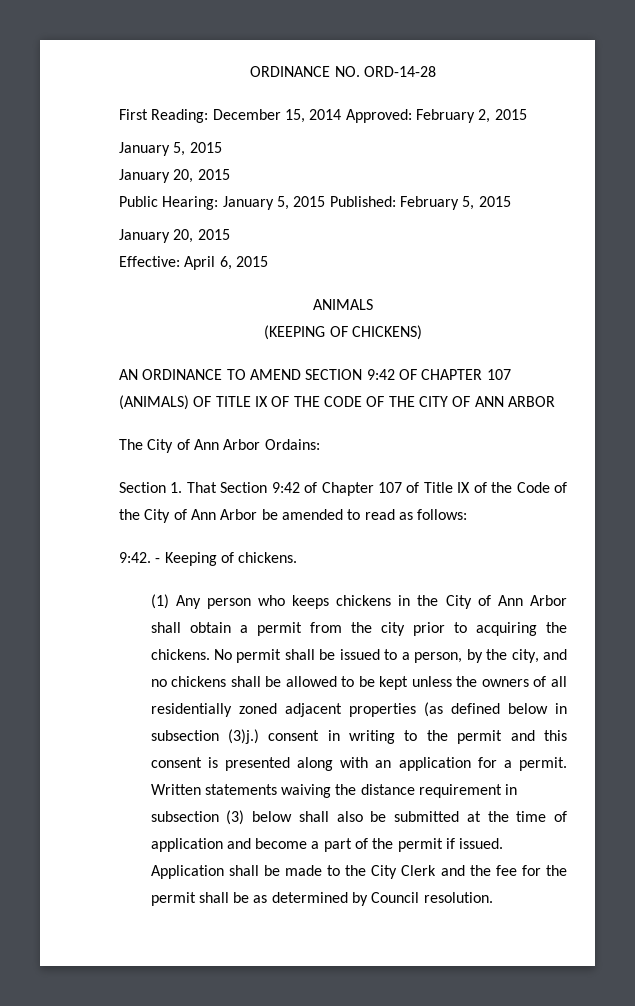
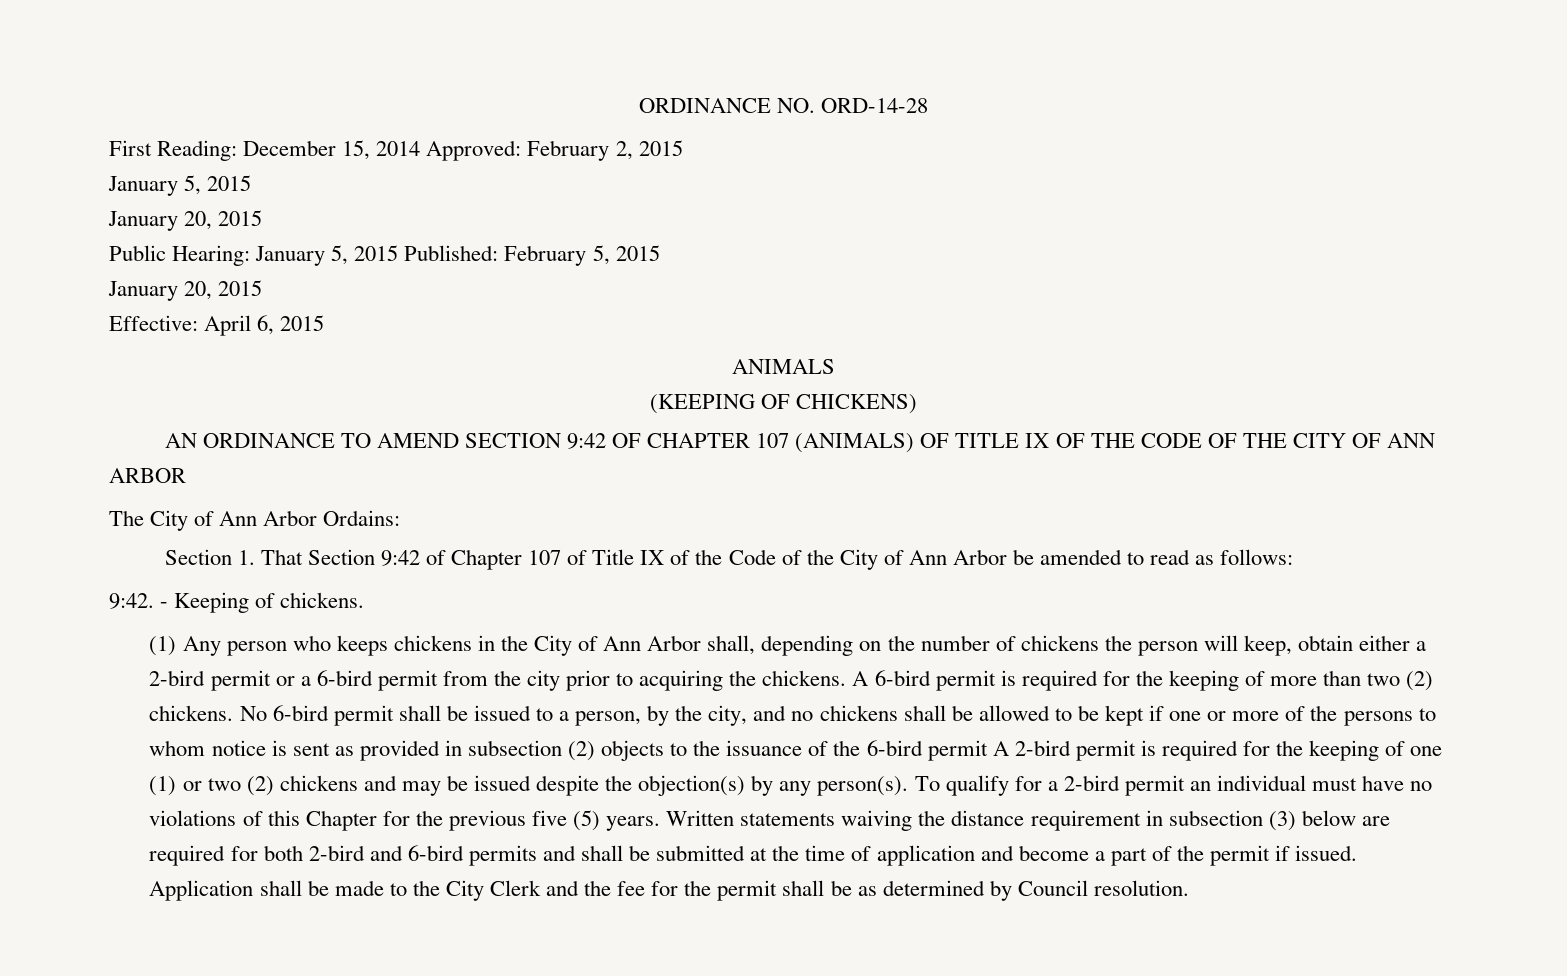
- (1) Any person who keeps chickens in the City of Ann Arbor shall obtain a permit from the city prior to acquiring the chickens.
+ (1) Any person who keeps chickens in the City of Ann Arbor shall, depending on the number of chickens the person will keep, obtain either a 2-bird permit or a 6-bird permit from the city prior to acquiring the chickens.
- No permit shall be issued to a person, by the city, and no chickens shall be allowed to be kept unless the owners of all residentially zoned adjacent properties (as defined below in subsection (3)j.) consent in writing to the permit and this consent is presented along with an application for a permit.
+ A 6-bird permit is required for the keeping of more than two (2) chickens. No 6-bird permit shall be issued to a person, by the city, and no chickens shall be allowed to be kept if one or more of the persons to whom notice is sent as provided in subsection (2) objects to the issuance of the 6-bird permit A 2-bird permit is required for the keeping of one (1) or two (2) chickens and may be issued despite the objection(s) by any person(s). To qualify for a 2-bird permit an individual must have no violations of this Chapter for the previous five (5) years.
- Written statements waiving the distance requirement in subsection (3) below shall also be submitted at the time of application and become a part of the permit if issued.
+ Written statements waiving the distance requirement in subsection (3) below are required for both 2-bird and 6-bird permits and shall be submitted at the time of application and become a part of the permit if issued.

